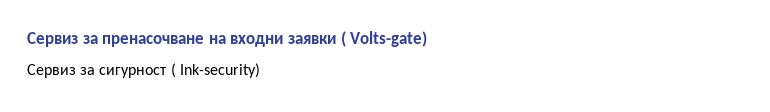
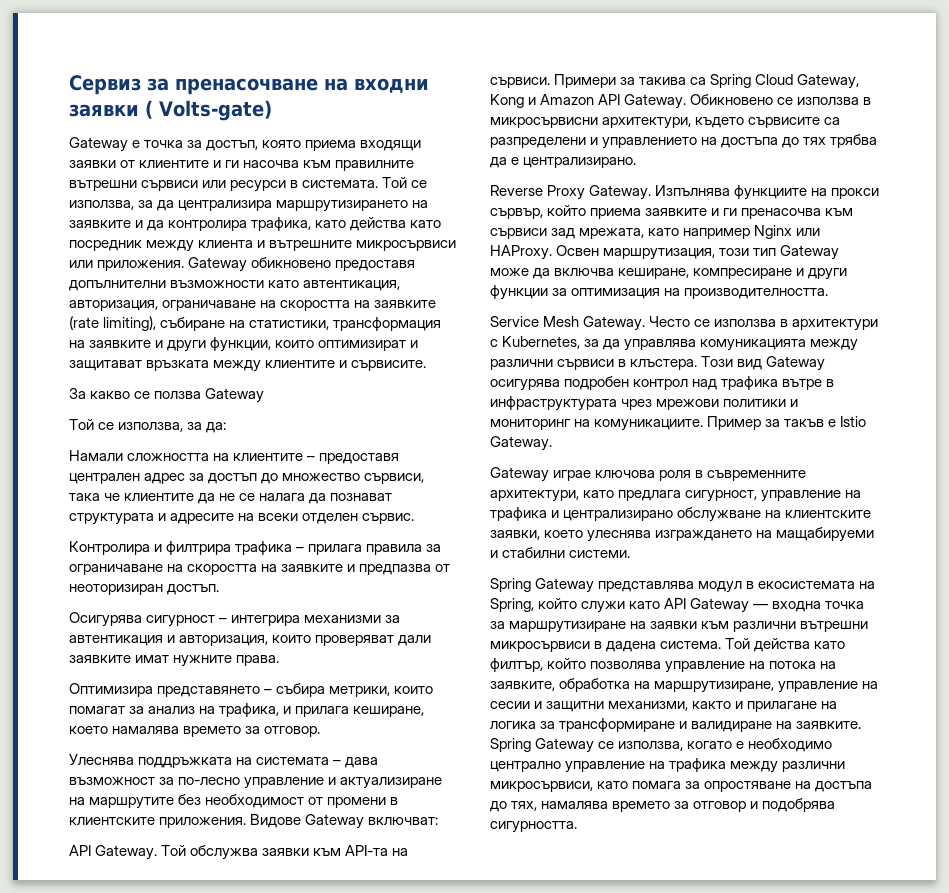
- Сервиз за сигурност ( Ink-security)
+ Gateway е точка за достъп, която приема входящи заявки от клиентите и ги насочва към правилните вътрешни сървиси или ресурси в системата. Той се използва, за да централизира маршрутизирането на заявките и да контролира трафика, като действа като посредник между клиента и вътрешните микросървиси или приложения. Gateway обикновено предоставя допълнителни възможности като автентикация, авторизация, ограничаване на скоростта на заявките (rate limiting), събиране на статистики, трансформация на заявките и други функции, които оптимизират и защитават връзката между клиентите и сървисите.
+ За какво се ползва Gateway
+ Той се използва, за да:
+ Намали сложността на клиентите – предоставя централен адрес за достъп до множество сървиси, така че клиентите да не се налага да познават структурата и адресите на всеки отделен сървис.
+ Контролира и филтрира трафика – прилага правила за ограничаване на скоростта на заявките и предпазва от неоторизиран достъп.
+ Осигурява сигурност – интегрира механизми за автентикация и авторизация, които проверяват дали заявките имат нужните права.
+ Оптимизира представянето – събира метрики, които помагат за анализ на трафика, и прилага кеширане, което намалява времето за отговор.
+ Улеснява поддръжката на системата – дава възможност за по-лесно управление и актуализиране на маршрутите без необходимост от промени в клиентските приложения. Видове Gateway включват:
+ API Gateway. Той обслужва заявки към API-та на сървиси. Примери за такива са Spring Cloud Gateway, Kong и Amazon API Gateway. Обикновено се използва в микросървисни архитектури, където сървисите са разпределени и управлението на достъпа до тях трябва да е централизирано.
+ Reverse Proxy Gateway. Изпълнява функциите на прокси сървър, който приема заявките и ги пренасочва към сървиси зад мрежата, като например Nginx или HAProxy. Освен маршрутизация, този тип Gateway може да включва кеширане, компресиране и други функции за оптимизация на производителността.
+ Service Mesh Gateway. Често се използва в архитектури с Kubernetes, за да управлява комуникацията между различни сървиси в клъстера. Този вид Gateway осигурява подробен контрол над трафика вътре в инфраструктурата чрез мрежови политики и мониторинг на комуникациите. Пример за такъв е Istio Gateway.
+ Gateway играе ключова роля в съвременните архитектури, като предлага сигурност, управление на трафика и централизирано обслужване на клиентските заявки, което улеснява изграждането на мащабируеми и стабилни системи.
+ Spring Gateway представлява модул в екосистемата на Spring, който служи като API Gateway — входна точка за маршрутизиране на заявки към различни вътрешни микросървиси в дадена система. Той действа като филтър, който позволява управление на потока на заявките, обработка на маршрутизиране, управление на сесии и защитни механизми, както и прилагане на логика за трансформиране и валидиране на заявките. Spring Gateway се използва, когато е необходимо централно управление на трафика между различни микросървиси, като помага за опростяване на достъпа до тях, намалява времето за отговор и подобрява сигурността.

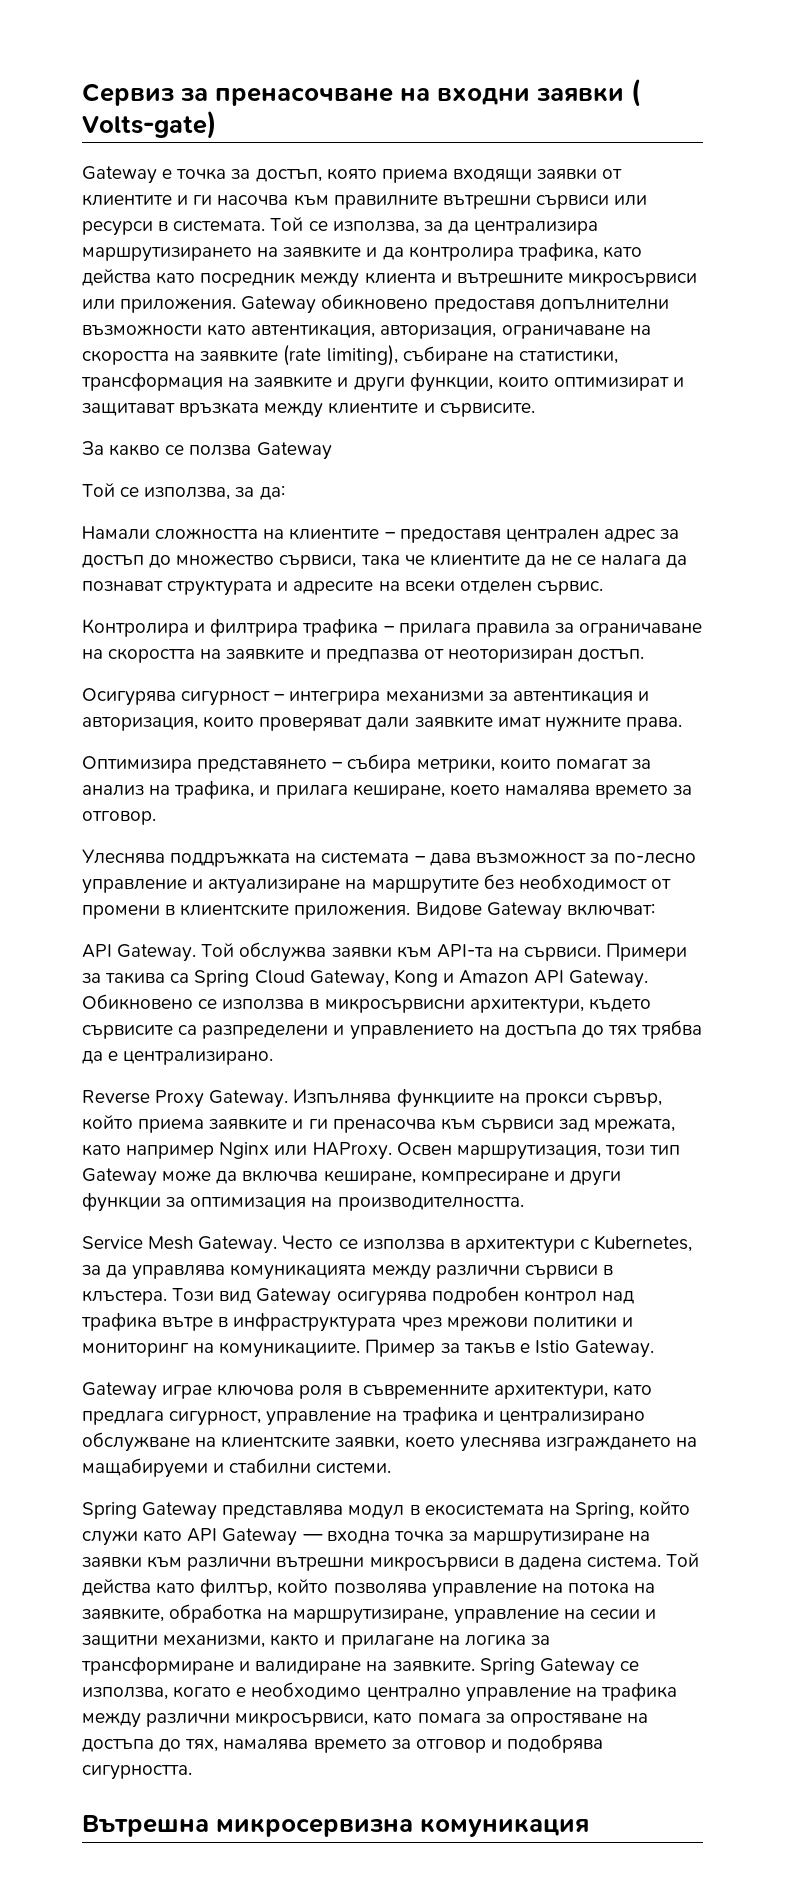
+ Вътрешна микросервизна комуникация

